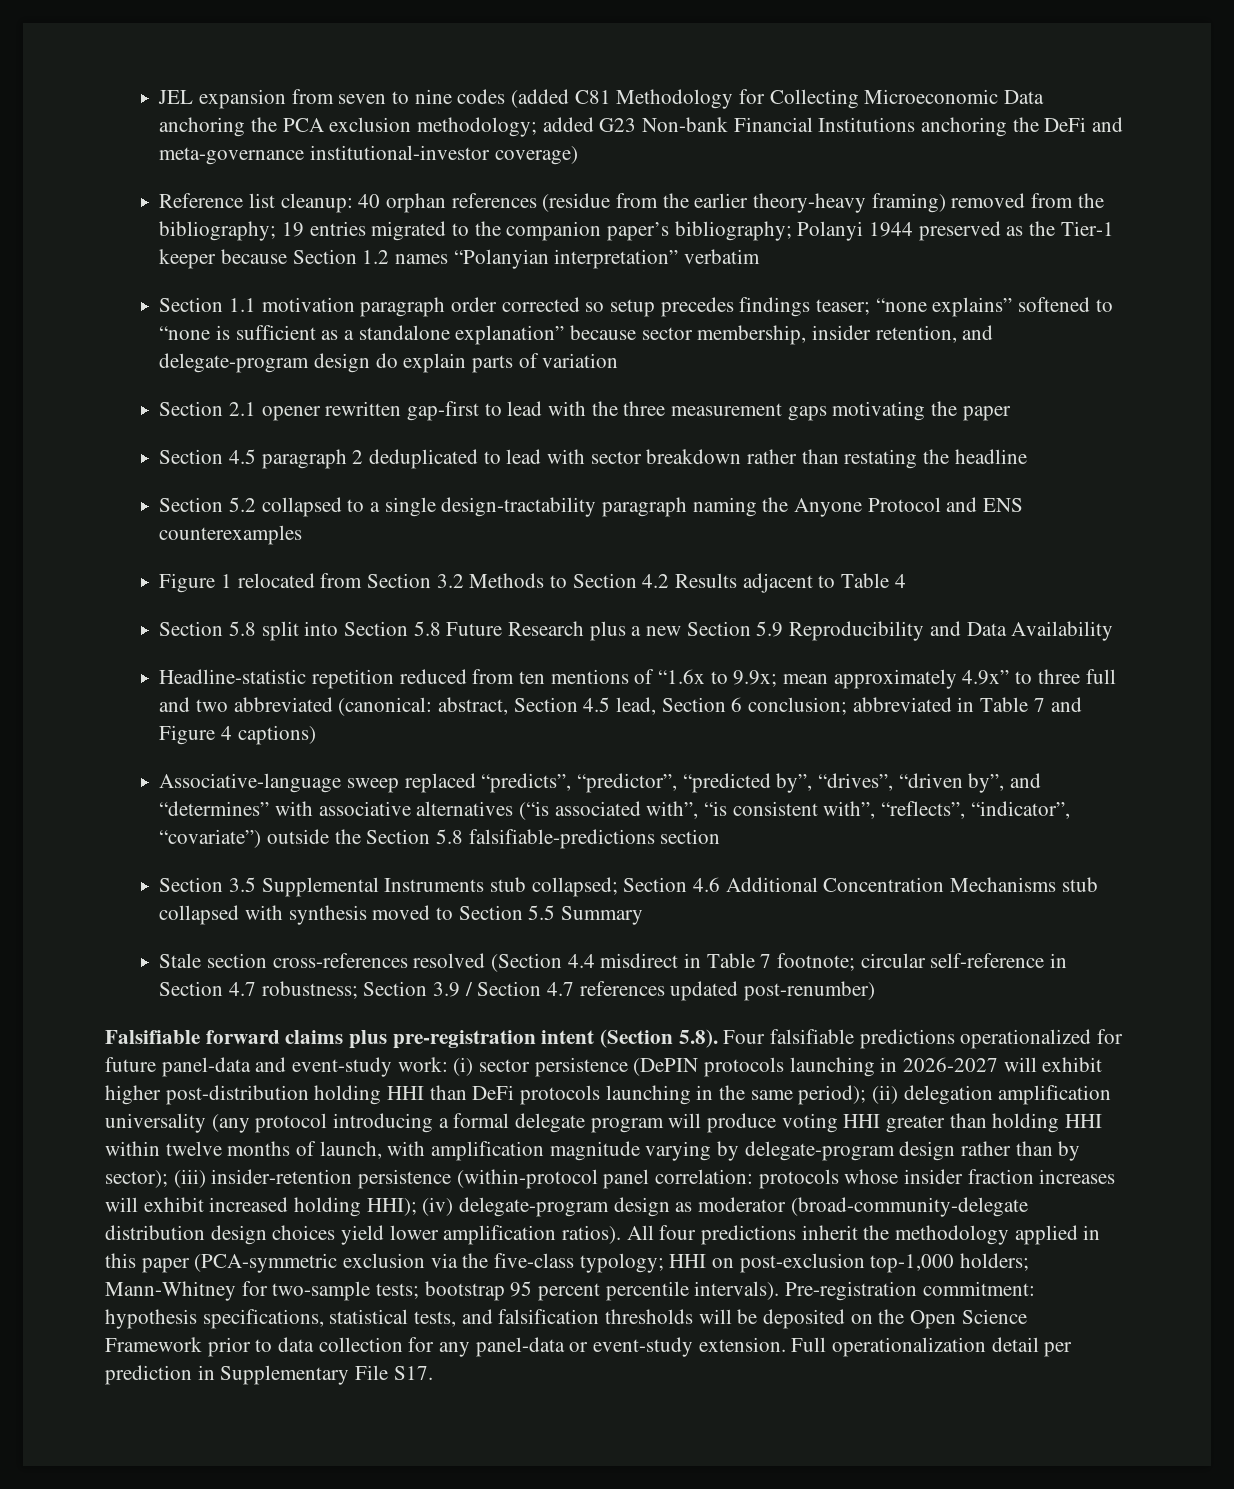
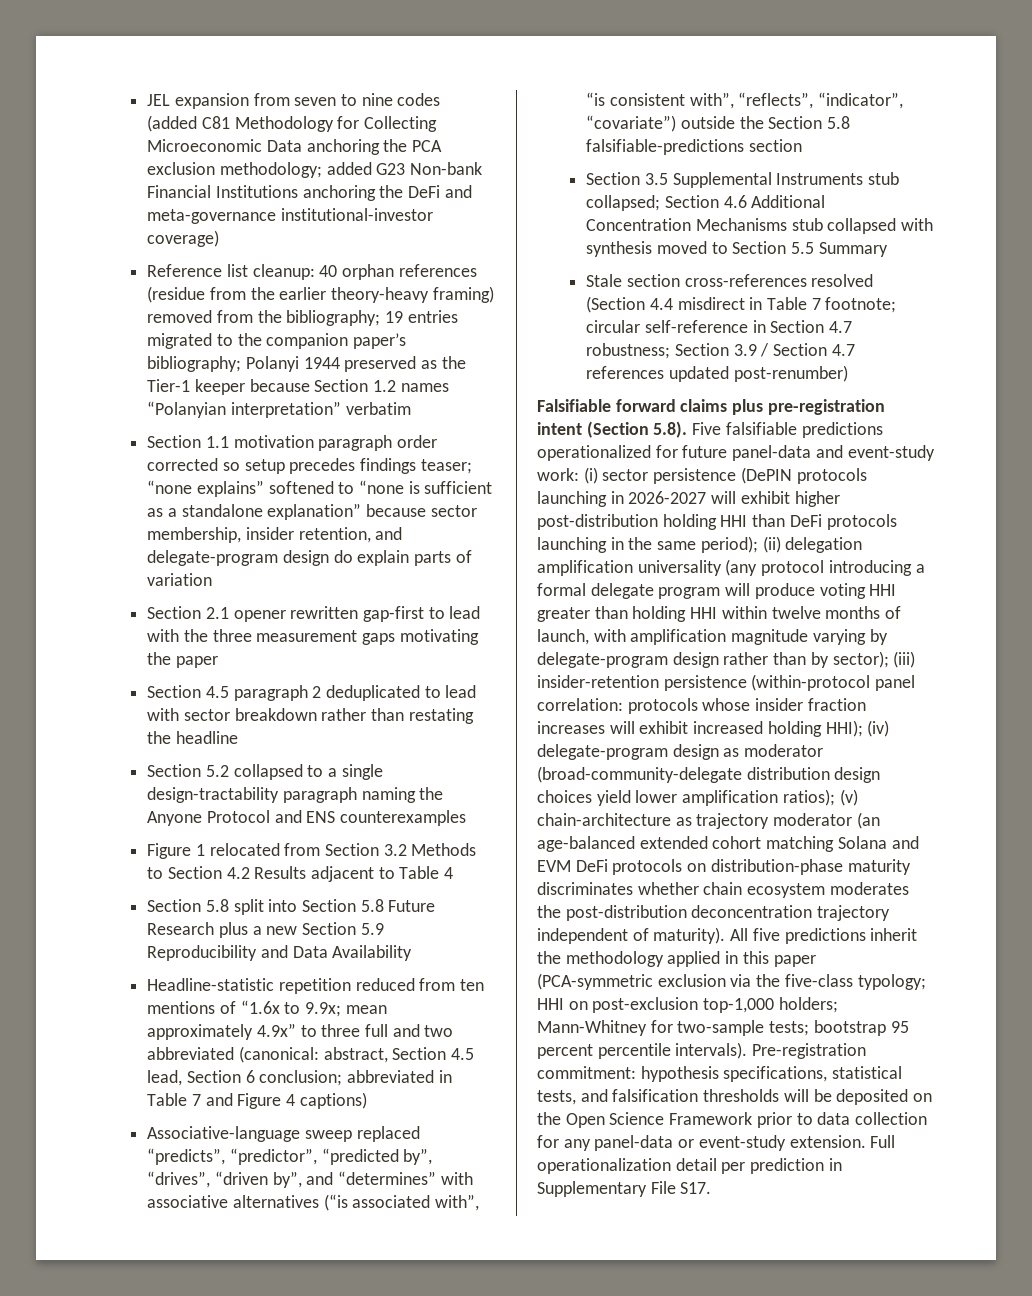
- Falsifiable forward claims plus pre-registration intent (Section 5.8). Four falsifiable predictions operationalized for future panel-data and event-study work:
+ Falsifiable forward claims plus pre-registration intent (Section 5.8). Five falsifiable predictions operationalized for future panel-data and event-study work:
- (iv) delegate-program design as moderator (broad-community-delegate distribution design choices yield lower amplification ratios). All four predictions inherit the methodology applied in this paper (PCA-symmetric exclusion via the five-class typology;
+ (iv) delegate-program design as moderator (broad-community-delegate distribution design choices yield lower amplification ratios); (v) chain-architecture as trajectory moderator (an age-balanced extended cohort matching Solana and EVM DeFi protocols on distribution-phase maturity discriminates whether chain ecosystem moderates the post-distribution deconcentration trajectory independent of maturity). All five predictions inherit the methodology applied in this paper (PCA-symmetric exclusion via the five-class typology;

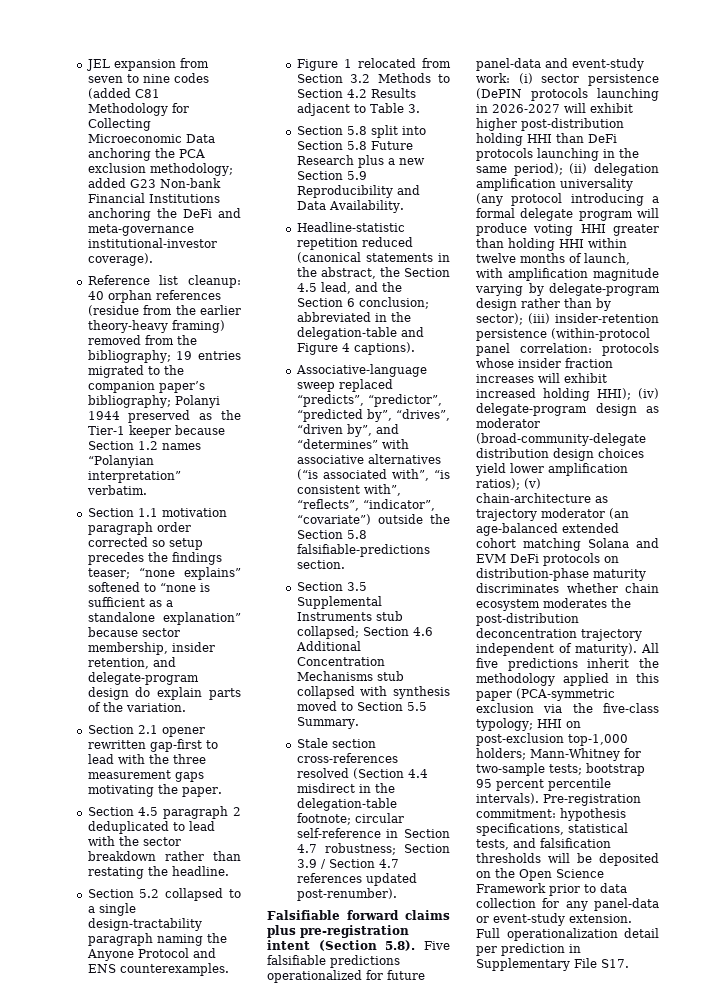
- JEL expansion from seven to nine codes (added C81 Methodology for Collecting Microeconomic Data anchoring the PCA exclusion methodology; added G23 Non-bank Financial Institutions anchoring the DeFi and meta-governance institutional-investor coverage)
+ JEL expansion from seven to nine codes (added C81 Methodology for Collecting Microeconomic Data anchoring the PCA exclusion methodology; added G23 Non-bank Financial Institutions anchoring the DeFi and meta-governance institutional-investor coverage).
- Reference list cleanup: 40 orphan references (residue from the earlier theory-heavy framing) removed from the bibliography; 19 entries migrated to the companion paper’s bibliography; Polanyi 1944 preserved as the Tier-1 keeper because Section 1.2 names “Polanyian interpretation” verbatim
+ Reference list cleanup: 40 orphan references (residue from the earlier theory-heavy framing) removed from the bibliography; 19 entries migrated to the companion paper’s bibliography; Polanyi 1944 preserved as the Tier-1 keeper because Section 1.2 names “Polanyian interpretation” verbatim.
- Section 1.1 motivation paragraph order corrected so setup precedes findings teaser; “none explains” softened to “none is sufficient as a standalone explanation” because sector membership, insider retention, and delegate-program design do explain parts of variation
+ Section 1.1 motivation paragraph order corrected so setup precedes the findings teaser; “none explains” softened to “none is sufficient as a standalone explanation” because sector membership, insider retention, and delegate-program design do explain parts of the variation.
- Section 2.1 opener rewritten gap-first to lead with the three measurement gaps motivating the paper
+ Section 2.1 opener rewritten gap-first to lead with the three measurement gaps motivating the paper.
- Section 4.5 paragraph 2 deduplicated to lead with sector breakdown rather than restating the headline
+ Section 4.5 paragraph 2 deduplicated to lead with the sector breakdown rather than restating the headline.
- Section 5.2 collapsed to a single design-tractability paragraph naming the Anyone Protocol and ENS counterexamples
+ Section 5.2 collapsed to a single design-tractability paragraph naming the Anyone Protocol and ENS counterexamples.
- Figure 1 relocated from Section 3.2 Methods to Section 4.2 Results adjacent to Table 4
+ Figure 1 relocated from Section 3.2 Methods to Section 4.2 Results adjacent to Table 3.
- Section 5.8 split into Section 5.8 Future Research plus a new Section 5.9 Reproducibility and Data Availability
+ Section 5.8 split into Section 5.8 Future Research plus a new Section 5.9 Reproducibility and Data Availability.
- Headline-statistic repetition reduced from ten mentions of “1.6x to 9.9x; mean approximately 4.9x” to three full and two abbreviated (canonical: abstract, Section 4.5 lead, Section 6 conclusion; abbreviated in Table 7 and Figure 4 captions)
+ Headline-statistic repetition reduced (canonical statements in the abstract, the Section 4.5 lead, and the Section 6 conclusion; abbreviated in the delegation-table and Figure 4 captions).
- Associative-language sweep replaced “predicts”, “predictor”, “predicted by”, “drives”, “driven by”, and “determines” with associative alternatives (“is associated with”, “is consistent with”, “reflects”, “indicator”, “covariate”) outside the Section 5.8 falsifiable-predictions section
+ Associative-language sweep replaced “predicts”, “predictor”, “predicted by”, “drives”, “driven by”, and “determines” with associative alternatives (“is associated with”, “is consistent with”, “reflects”, “indicator”, “covariate”) outside the Section 5.8 falsifiable-predictions section.
- Section 3.5 Supplemental Instruments stub collapsed; Section 4.6 Additional Concentration Mechanisms stub collapsed with synthesis moved to Section 5.5 Summary
+ Section 3.5 Supplemental Instruments stub collapsed; Section 4.6 Additional Concentration Mechanisms stub collapsed with synthesis moved to Section 5.5 Summary.
- Stale section cross-references resolved (Section 4.4 misdirect in Table 7 footnote; circular self-reference in Section 4.7 robustness; Section 3.9 / Section 4.7 references updated post-renumber)
+ Stale section cross-references resolved (Section 4.4 misdirect in the delegation-table footnote; circular self-reference in Section 4.7 robustness; Section 3.9 / Section 4.7 references updated post-renumber).

